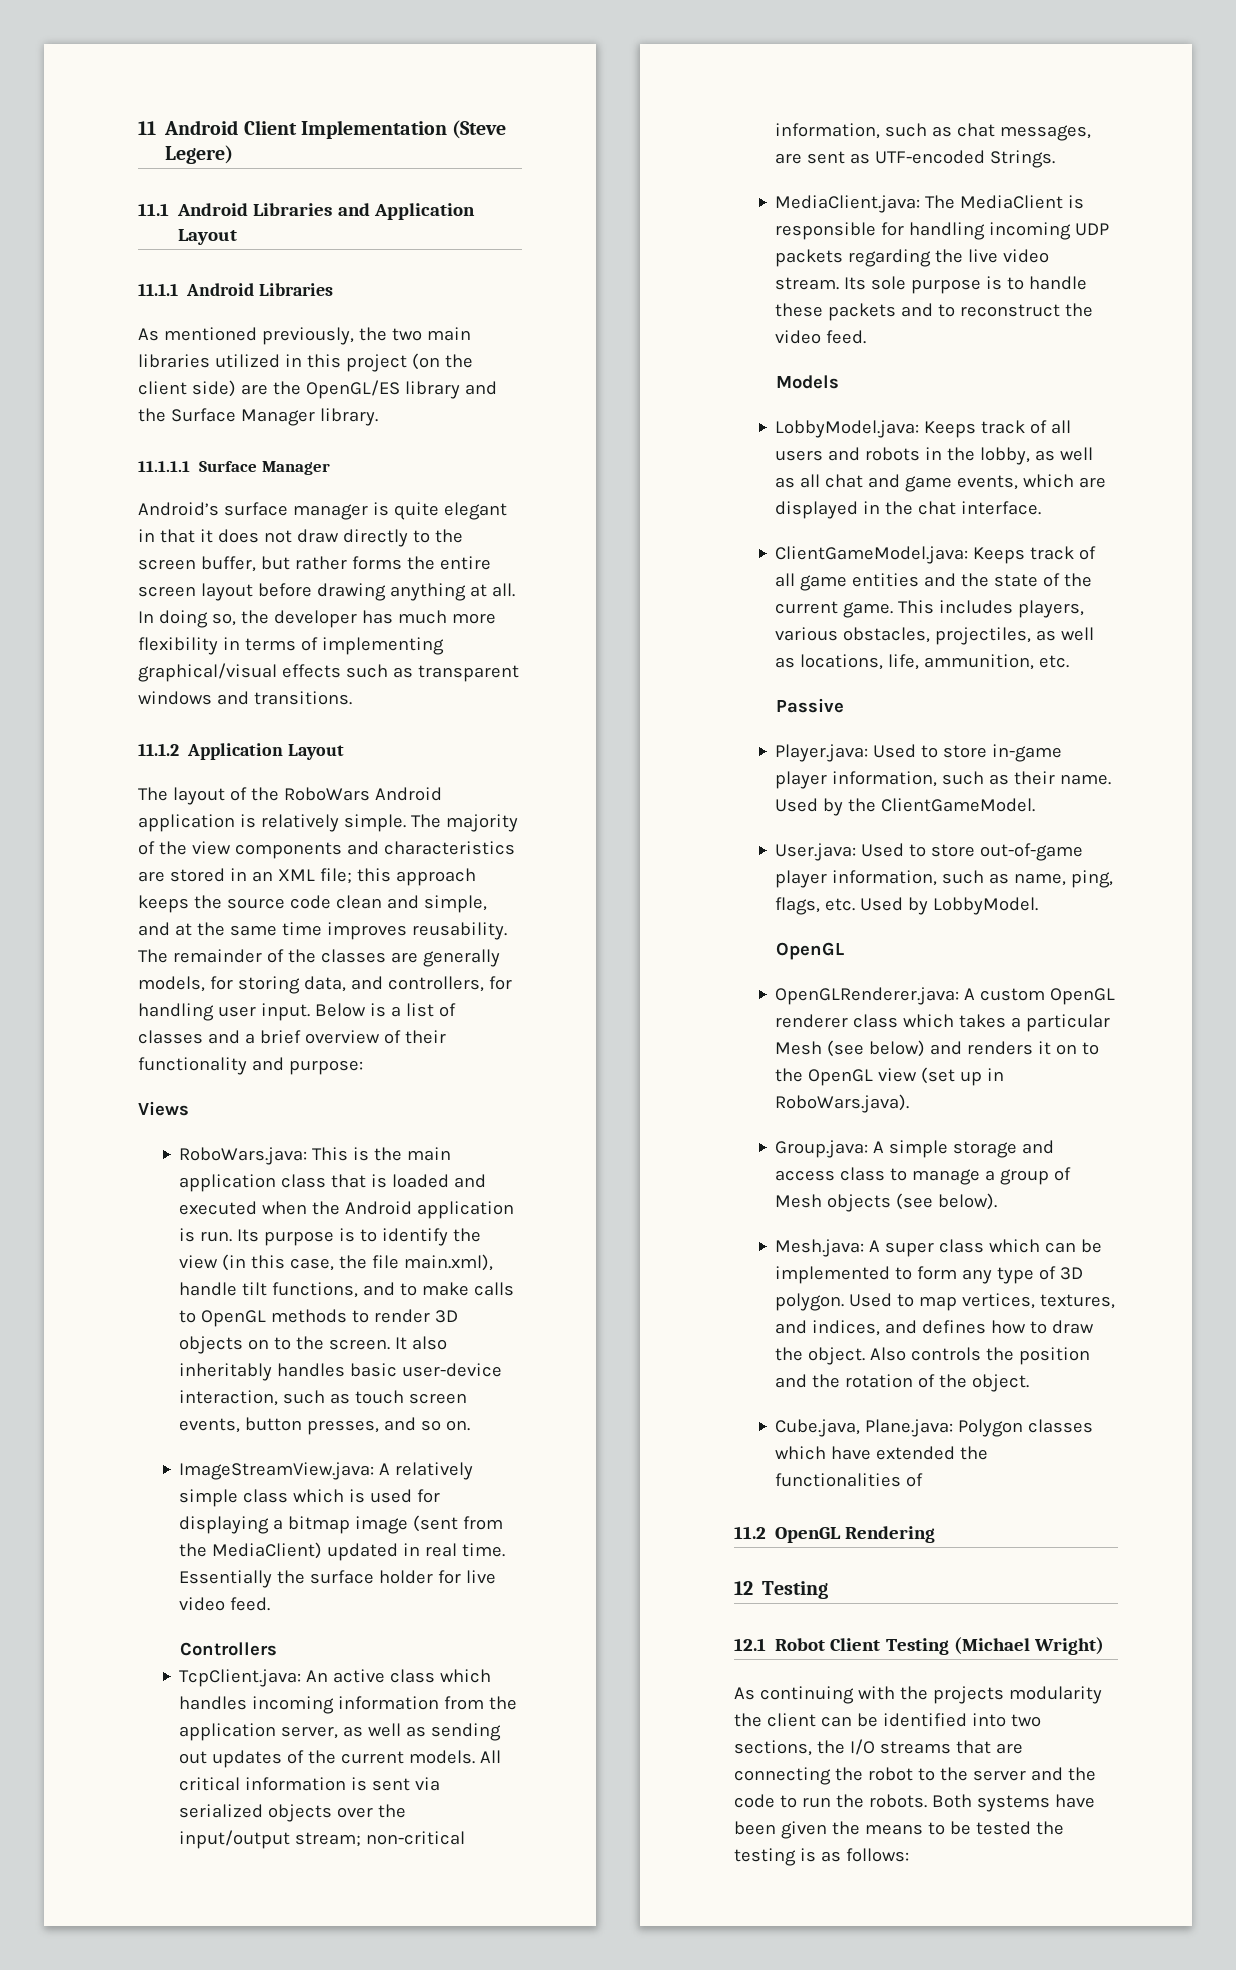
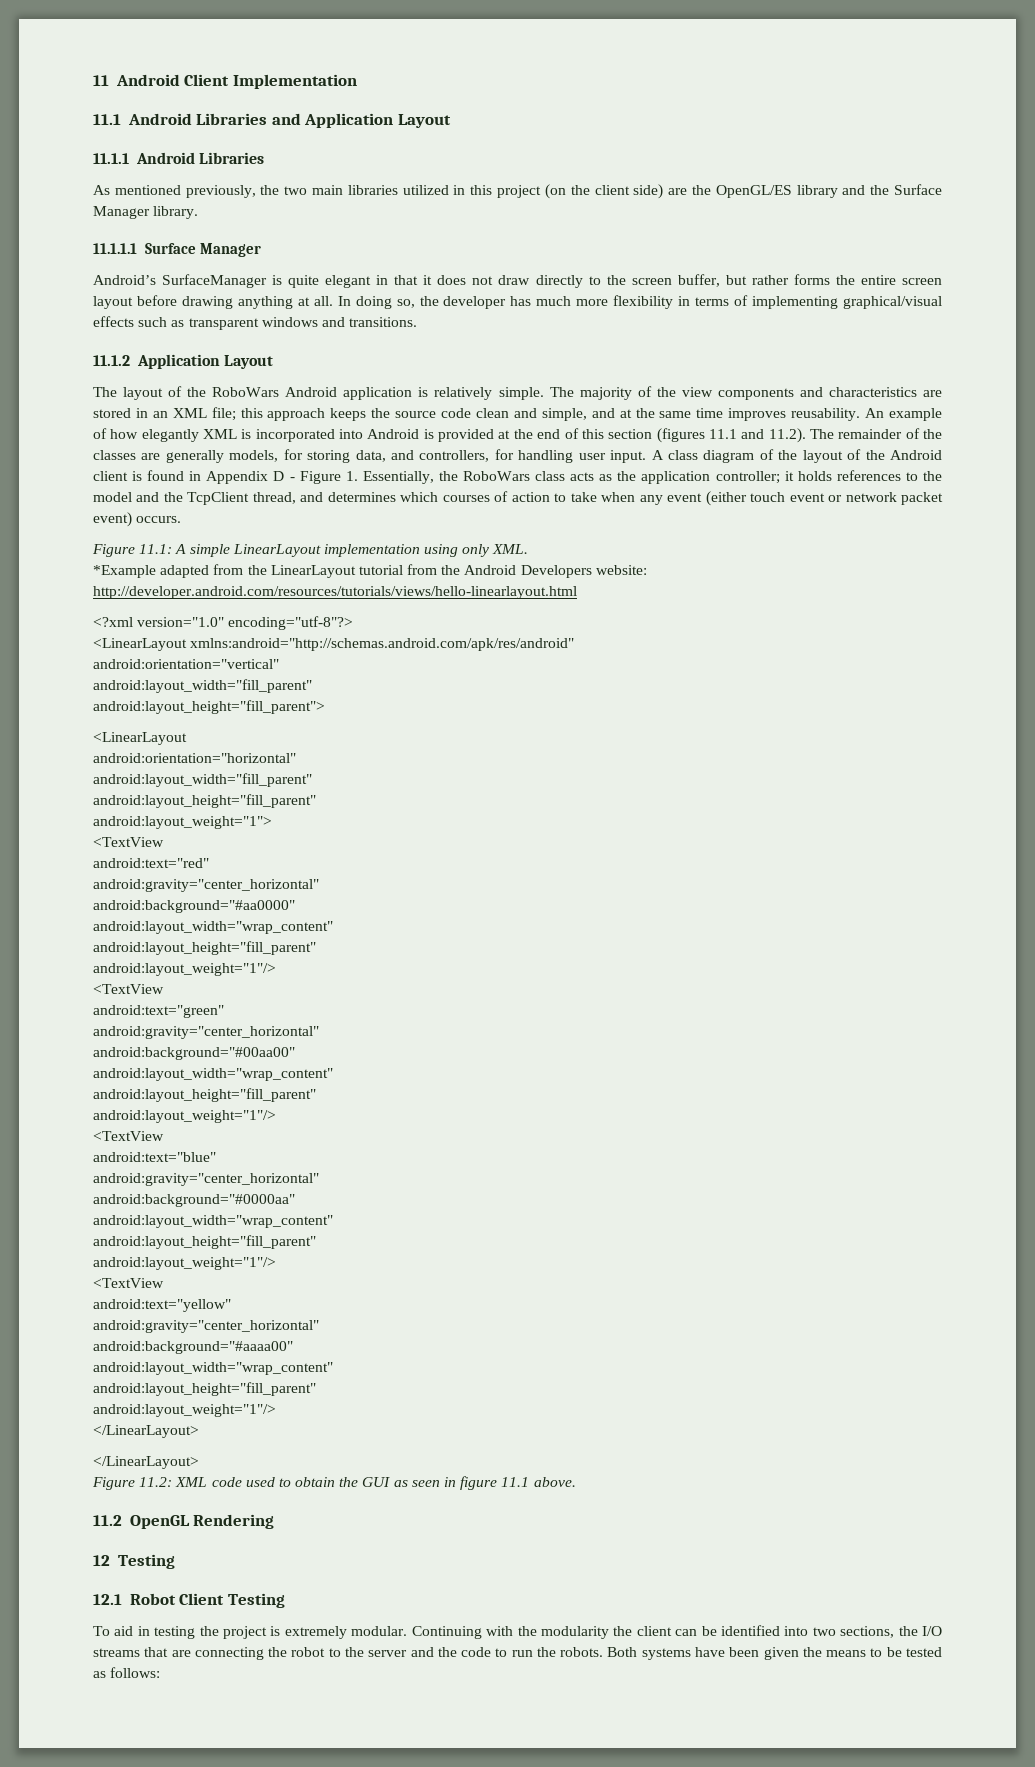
- 11 Android Client Implementation (Steve Legere)
+ 11 Android Client Implementation
- Android’s surface manager is quite elegant in that it does not draw directly to the screen buffer, but rather forms the entire screen layout before drawing anything at all.
+ Android’s SurfaceManager is quite elegant in that it does not draw directly to the screen buffer, but rather forms the entire screen layout before drawing anything at all.
- The remainder of the classes are generally models, for storing data, and controllers, for handling user input.
+ An example of how elegantly XML is incorporated into Android is provided at the end of this section (figures 11.1 and 11.2). The remainder of the classes are generally models, for storing data, and controllers, for handling user input.
- Below is a list of classes and a brief overview of their functionality and purpose:
- Views
- RoboWars.java: This is the main application class that is loaded and executed when the Android application is run. Its purpose is to identify the view (in this case, the file main.xml), handle tilt functions, and to make calls to OpenGL methods to render 3D objects on to the screen. It also inheritably handles basic user-device interaction, such as touch screen events, button presses, and so on.
- ImageStreamView.java: A relatively simple class which is used for displaying a bitmap image (sent from the MediaClient) updated in real time. Essentially the surface holder for live video feed.
- Controllers
- TcpClient.java: An active class which handles incoming information from the application server, as well as sending out updates of the current models. All critical information is sent via serialized objects over the input/output stream; non-critical information, such as chat messages, are sent as UTF-encoded Strings.
- MediaClient.java: The MediaClient is responsible for handling incoming UDP packets regarding the live video stream. Its sole purpose is to handle these packets and to reconstruct the video feed.
- Models
- LobbyModel.java: Keeps track of all users and robots in the lobby, as well as all chat and game events, which are displayed in the chat interface.
- ClientGameModel.java: Keeps track of all game entities and the state of the current game. This includes players, various obstacles, projectiles, as well as locations, life, ammunition, etc.
- Passive
- Player.java: Used to store in-game player information, such as their name. Used by the ClientGameModel.
- User.java: Used to store out-of-game player information, such as name, ping, flags, etc. Used by LobbyModel.
- OpenGL
- OpenGLRenderer.java: A custom OpenGL renderer class which takes a particular Mesh (see below) and renders it on to the OpenGL view (set up in RoboWars.java).
- Group.java: A simple storage and access class to manage a group of Mesh objects (see below).
- Mesh.java: A super class which can be implemented to form any type of 3D polygon. Used to map vertices, textures, and indices, and defines how to draw the object. Also controls the position and the rotation of the object.
- Cube.java, Plane.java: Polygon classes which have extended the functionalities of
+ A class diagram of the layout of the Android client is found in Appendix D - Figure 1. Essentially, the RoboWars class acts as the application controller; it holds references to the model and the TcpClient thread, and determines which courses of action to take when any event (either touch event or network packet event) occurs.
+ Figure 11.1: A simple LinearLayout implementation using only XML.
+ *Example adapted from the LinearLayout tutorial from the Android Developers website: http://developer.android.com/resources/tutorials/views/hello-linearlayout.html
+ <?xml version="1.0" encoding="utf-8"?>
+ <LinearLayout xmlns:android="http://schemas.android.com/apk/res/android"
+ android:orientation="vertical"
+ android:layout_width="fill_parent"
+ android:layout_height="fill_parent">
+ <LinearLayout
+ android:orientation="horizontal"
+ android:layout_width="fill_parent"
+ android:layout_height="fill_parent"
+ android:layout_weight="1">
+ <TextView
+ android:text="red"
+ android:gravity="center_horizontal"
+ android:background="#aa0000"
+ android:layout_width="wrap_content"
+ android:layout_height="fill_parent"
+ android:layout_weight="1"/>
+ <TextView
+ android:text="green"
+ android:gravity="center_horizontal"
+ android:background="#00aa00"
+ android:layout_width="wrap_content"
+ android:layout_height="fill_parent"
+ android:layout_weight="1"/>
+ <TextView
+ android:text="blue"
+ android:gravity="center_horizontal"
+ android:background="#0000aa"
+ android:layout_width="wrap_content"
+ android:layout_height="fill_parent"
+ android:layout_weight="1"/>
+ <TextView
+ android:text="yellow"
+ android:gravity="center_horizontal"
+ android:background="#aaaa00"
+ android:layout_width="wrap_content"
+ android:layout_height="fill_parent"
+ android:layout_weight="1"/>
+ </LinearLayout>
+ </LinearLayout>
+ Figure 11.2: XML code used to obtain the GUI as seen in figure 11.1 above.
- 12.1 Robot Client Testing (Michael Wright)
- As continuing with the projects modularity the client can be identified into two sections, the I/O streams that are connecting the robot to the server and the code to run the robots.
+ 12.1 Robot Client Testing
+ To aid in testing the project is extremely modular. Continuing with the modularity the client can be identified into two sections, the I/O streams that are connecting the robot to the server and the code to run the robots.
- Both systems have been given the means to be tested the testing is as follows:
+ Both systems have been given the means to be tested as follows:

